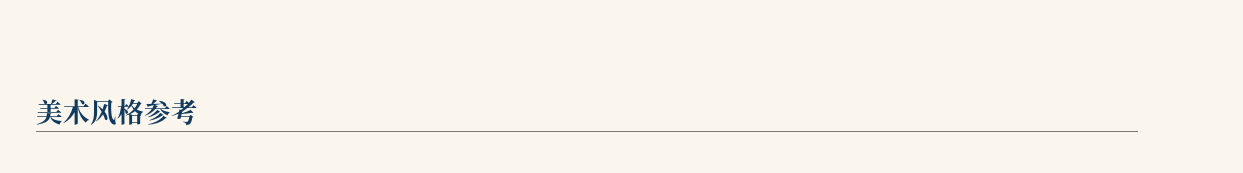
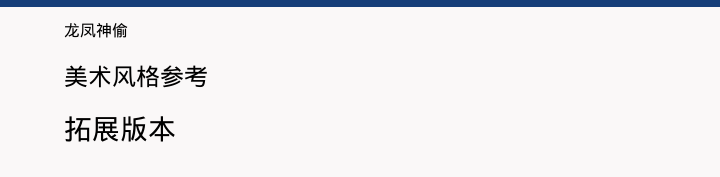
+ 龙凤神偷
+ 拓展版本

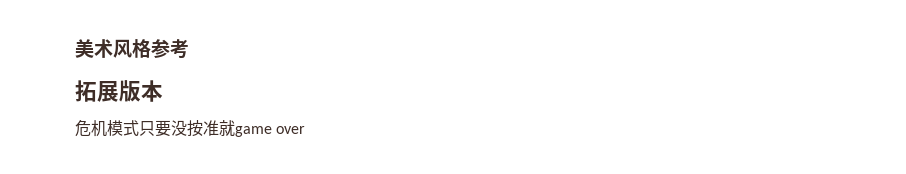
- 龙凤神偷
+ 危机模式只要没按准就game over

